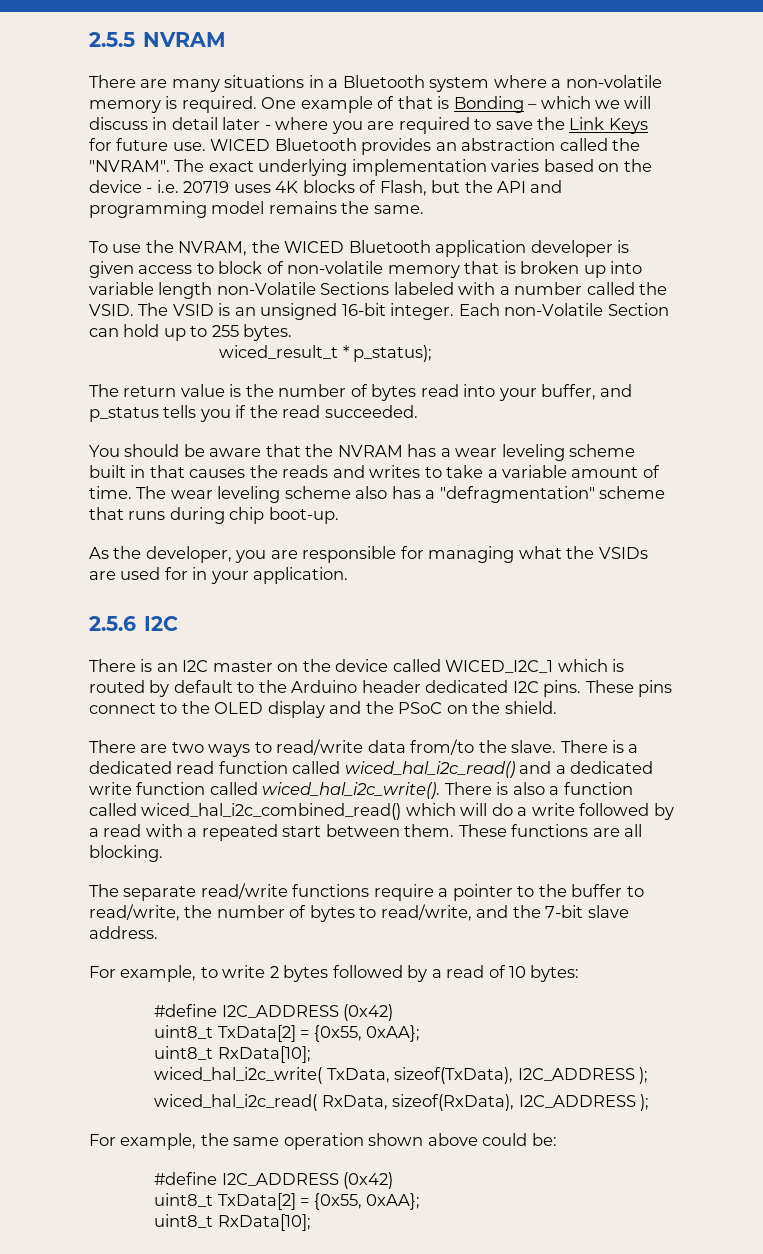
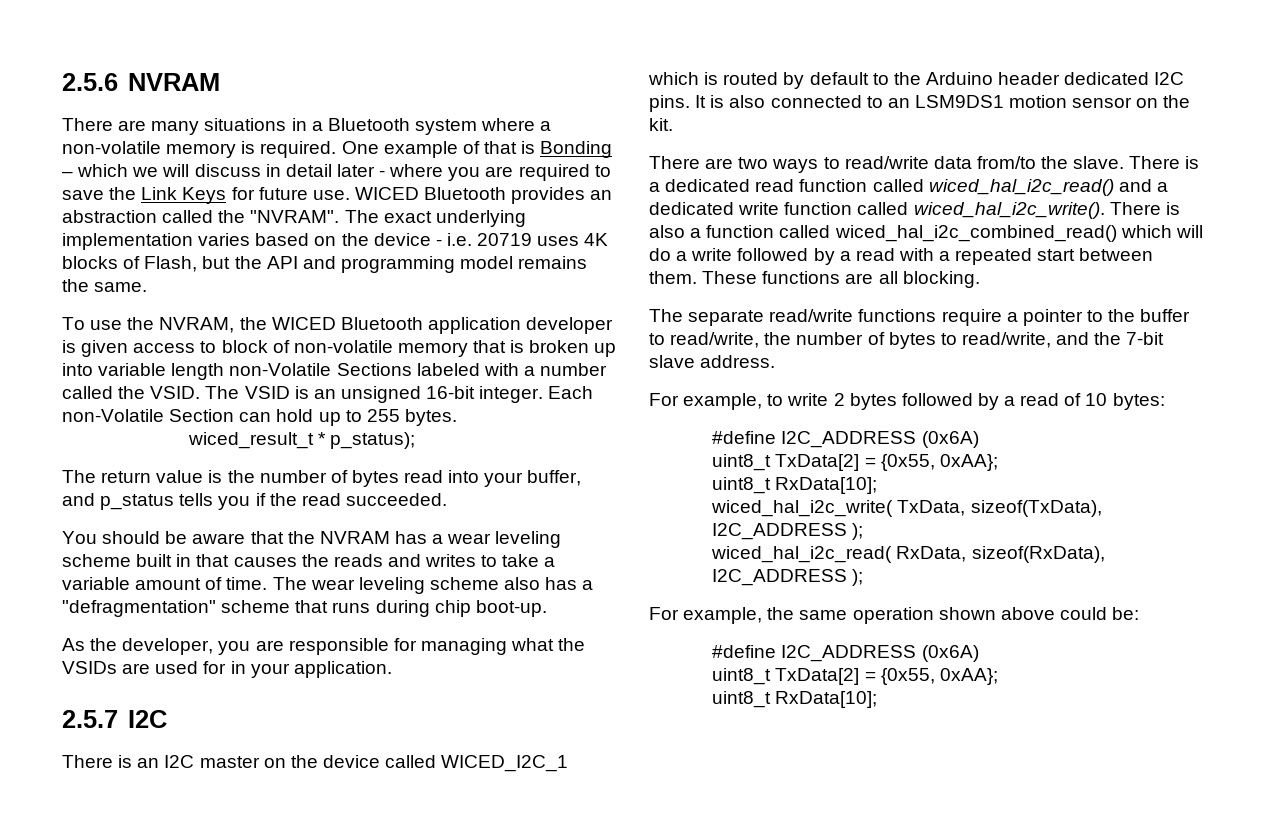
- 2.5.5 NVRAM
+ 2.5.6 NVRAM
- 2.5.6 I2C
+ 2.5.7 I2C
- These pins connect to the OLED display and the PSoC on the shield.
+ It is also connected to an LSM9DS1 motion sensor on the kit.
  For example, to write 2 bytes followed by a read of 10 bytes:
- #define I2C_ADDRESS (0x42)
+ #define I2C_ADDRESS (0x6A)
  For example, the same operation shown above could be:
- #define I2C_ADDRESS (0x42)
+ #define I2C_ADDRESS (0x6A)

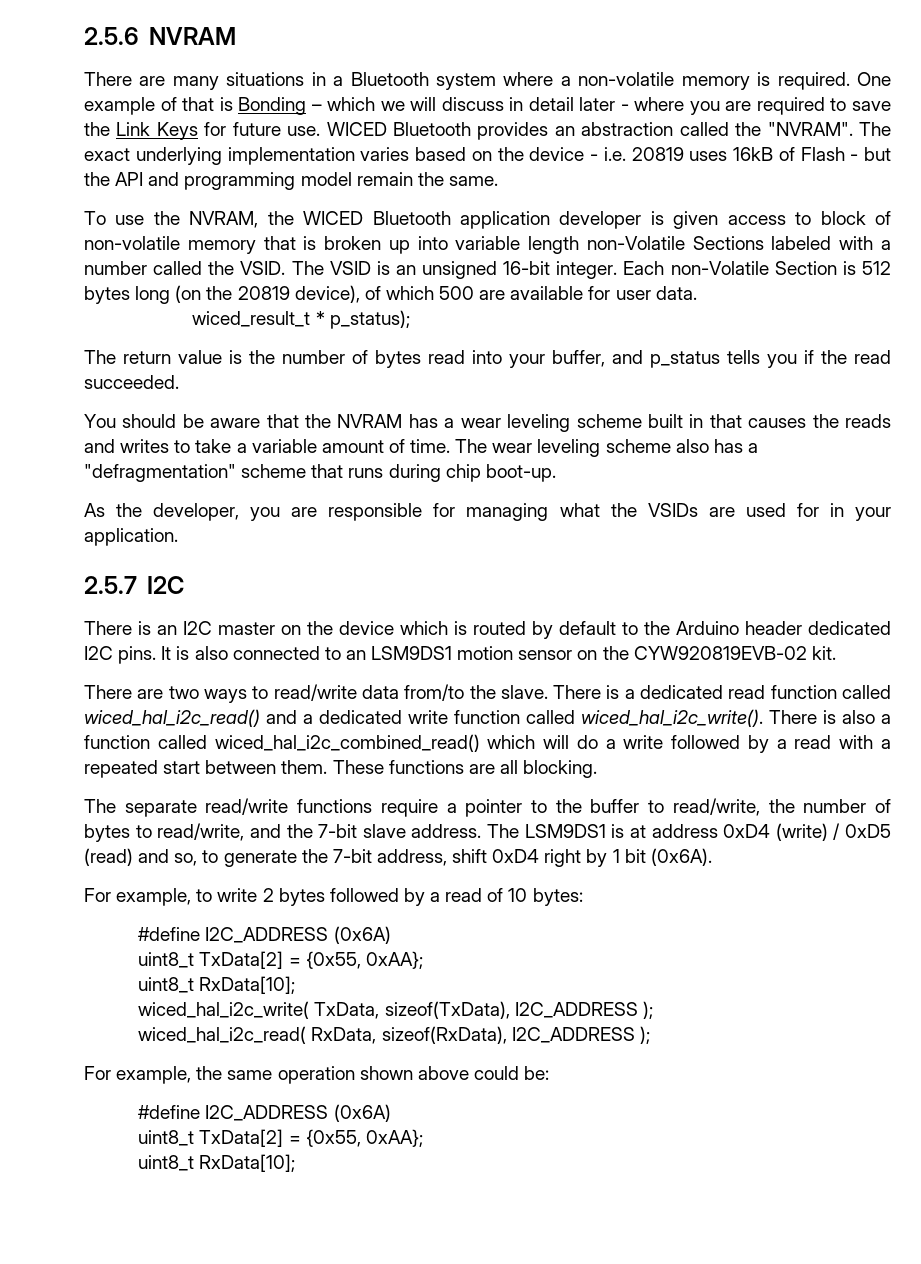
- The exact underlying implementation varies based on the device - i.e. 20719 uses 4K blocks of Flash, but the API and programming model remains the same.
+ The exact underlying implementation varies based on the device - i.e. 20819 uses 16kB of Flash - but the API and programming model remain the same.
- Each non-Volatile Section can hold up to 255 bytes.
+ Each non-Volatile Section is 512 bytes long (on the 20819 device), of which 500 are available for user data.
- There is an I2C master on the device called WICED_I2C_1 which is routed by default to the Arduino header dedicated I2C pins.
+ There is an I2C master on the device which is routed by default to the Arduino header dedicated I2C pins.
- It is also connected to an LSM9DS1 motion sensor on the kit.
+ It is also connected to an LSM9DS1 motion sensor on the CYW920819EVB-02 kit.
+ The LSM9DS1 is at address 0xD4 (write) / 0xD5 (read) and so, to generate the 7-bit address, shift 0xD4 right by 1 bit (0x6A).

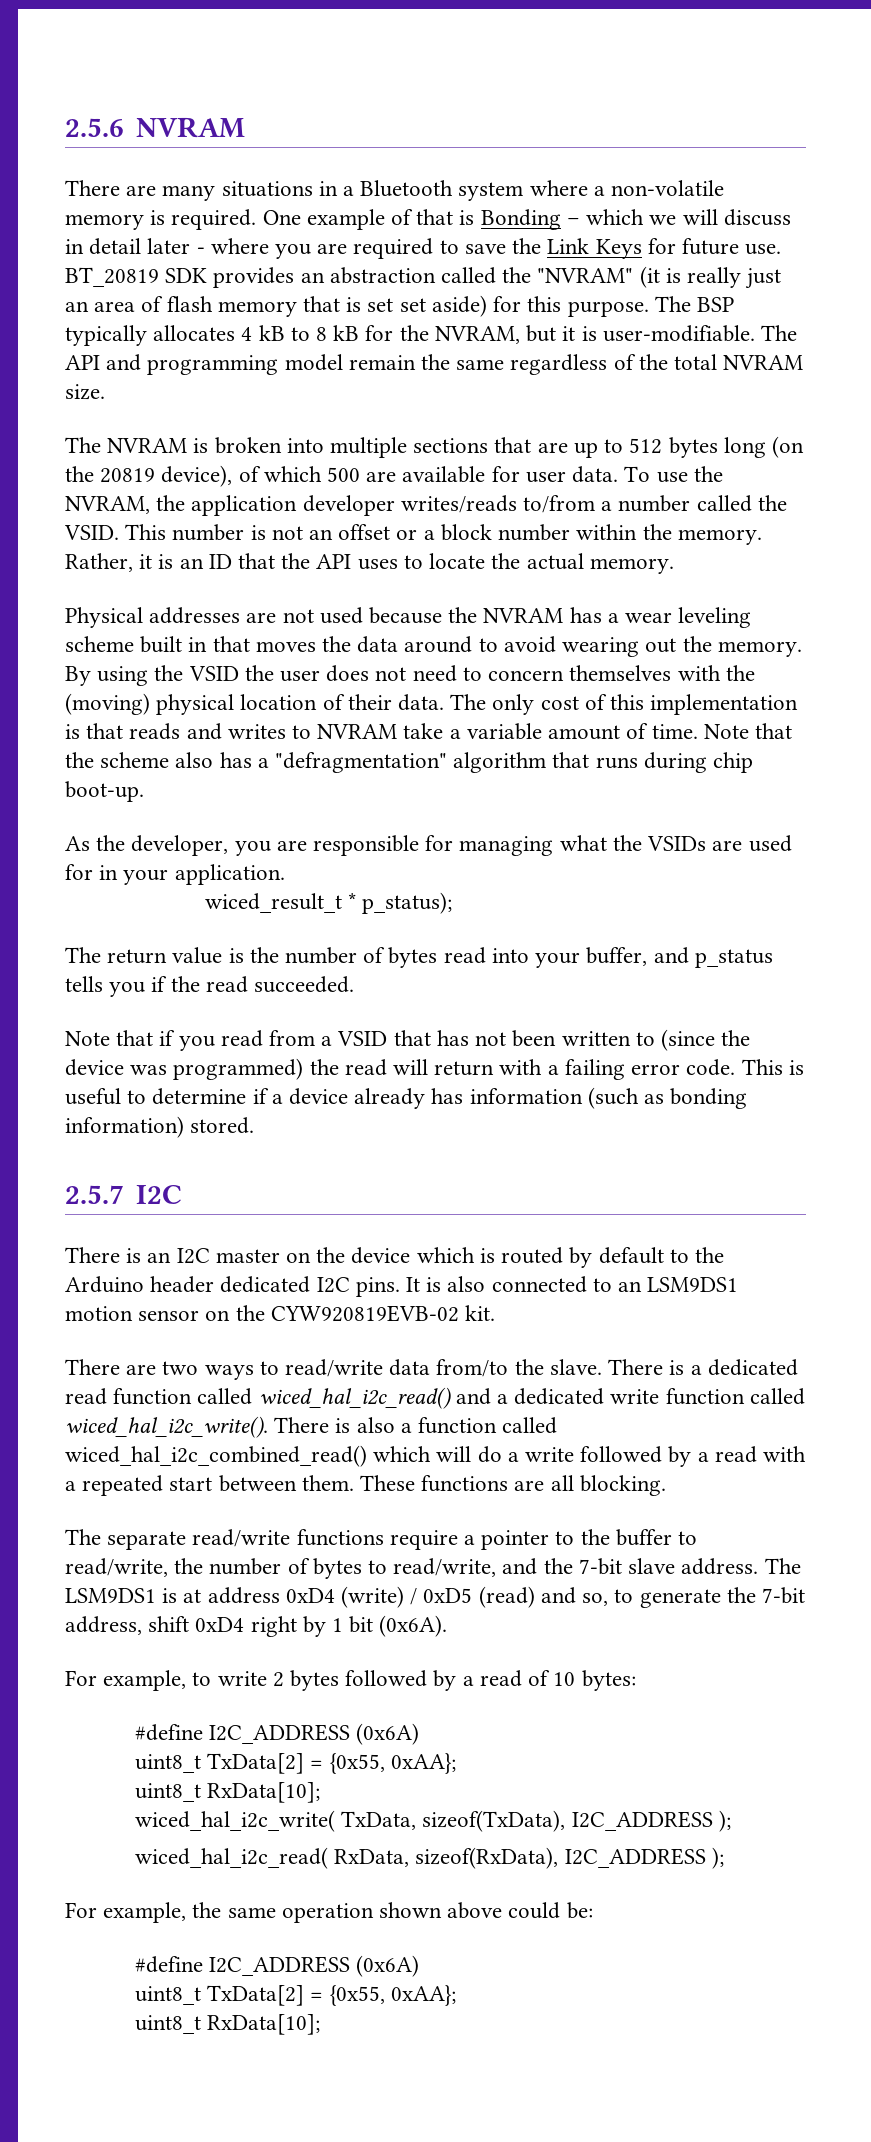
- WICED Bluetooth provides an abstraction called the "NVRAM". The exact underlying implementation varies based on the device - i.e. 20819 uses 16kB of Flash - but the API and programming model remain the same.
- To use the NVRAM, the WICED Bluetooth application developer is given access to block of non-volatile memory that is broken up into variable length non-Volatile Sections labeled with a number called the VSID. The VSID is an unsigned 16-bit integer. Each non-Volatile Section is 512 bytes long (on the 20819 device), of which 500 are available for user data.
+ BT_20819 SDK provides an abstraction called the "NVRAM" (it is really just an area of flash memory that is set set aside) for this purpose. The BSP typically allocates 4 kB to 8 kB for the NVRAM, but it is user-modifiable. The API and programming model remain the same regardless of the total NVRAM size.
+ The NVRAM is broken into multiple sections that are up to 512 bytes long (on the 20819 device), of which 500 are available for user data. To use the NVRAM, the application developer writes/reads to/from a number called the VSID. This number is not an offset or a block number within the memory. Rather, it is an ID that the API uses to locate the actual memory.
+ Physical addresses are not used because the NVRAM has a wear leveling scheme built in that moves the data around to avoid wearing out the memory. By using the VSID the user does not need to concern themselves with the (moving) physical location of their data. The only cost of this implementation is that reads and writes to NVRAM take a variable amount of time. Note that the scheme also has a "defragmentation" algorithm that runs during chip boot-up.
+ As the developer, you are responsible for managing what the VSIDs are used for in your application.
- You should be aware that the NVRAM has a wear leveling scheme built in that causes the reads and writes to take a variable amount of time. The wear leveling scheme also has a "defragmentation" scheme that runs during chip boot-up.
- As the developer, you are responsible for managing what the VSIDs are used for in your application.
+ Note that if you read from a VSID that has not been written to (since the device was programmed) the read will return with a failing error code. This is useful to determine if a device already has information (such as bonding information) stored.

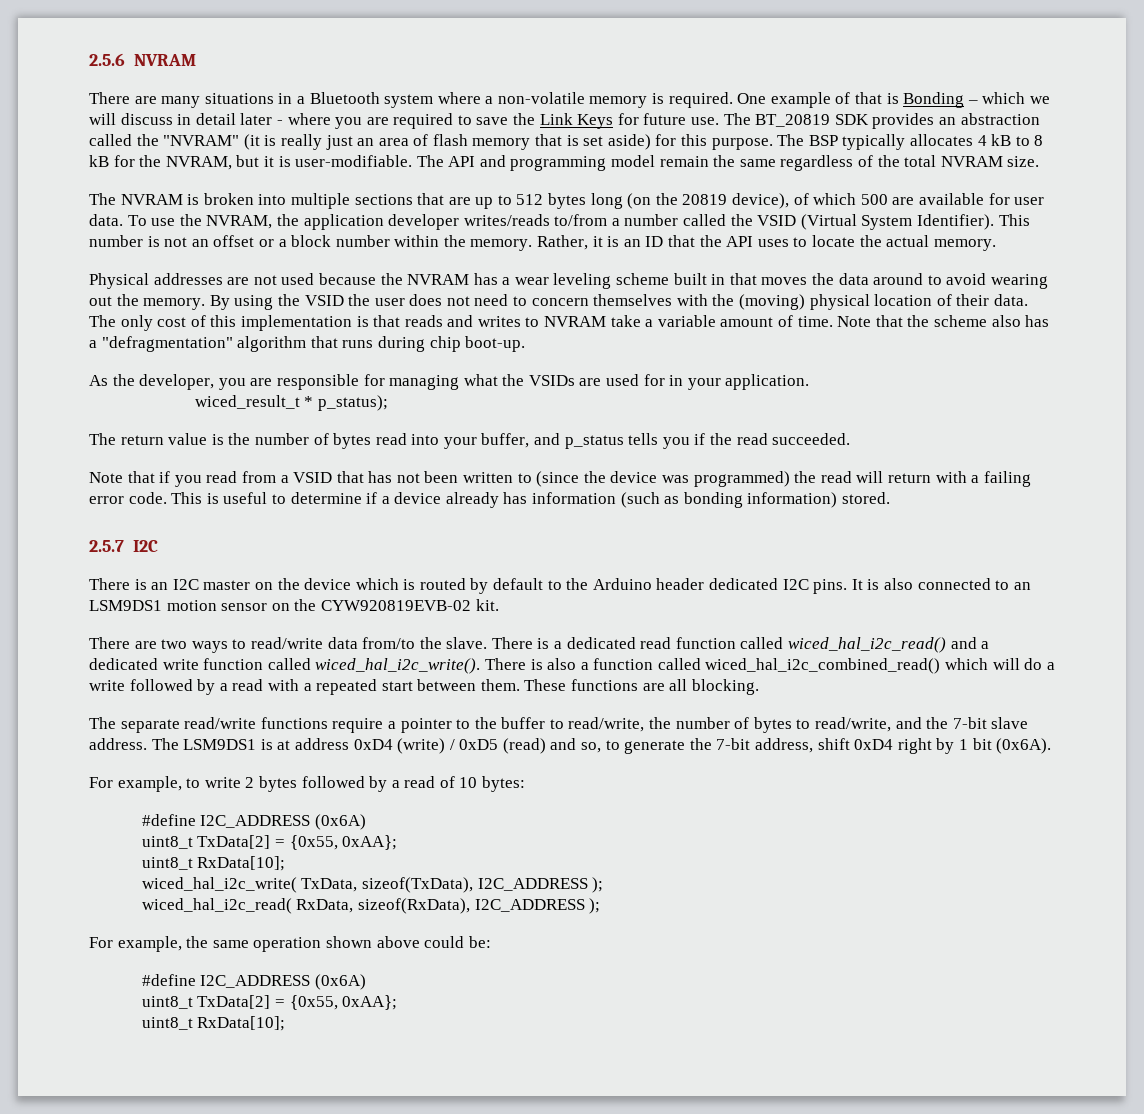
- BT_20819 SDK provides an abstraction called the "NVRAM" (it is really just an area of flash memory that is set set aside) for this purpose.
+ The BT_20819 SDK provides an abstraction called the "NVRAM" (it is really just an area of flash memory that is set aside) for this purpose.
- To use the NVRAM, the application developer writes/reads to/from a number called the VSID.
+ To use the NVRAM, the application developer writes/reads to/from a number called the VSID (Virtual System Identifier).

